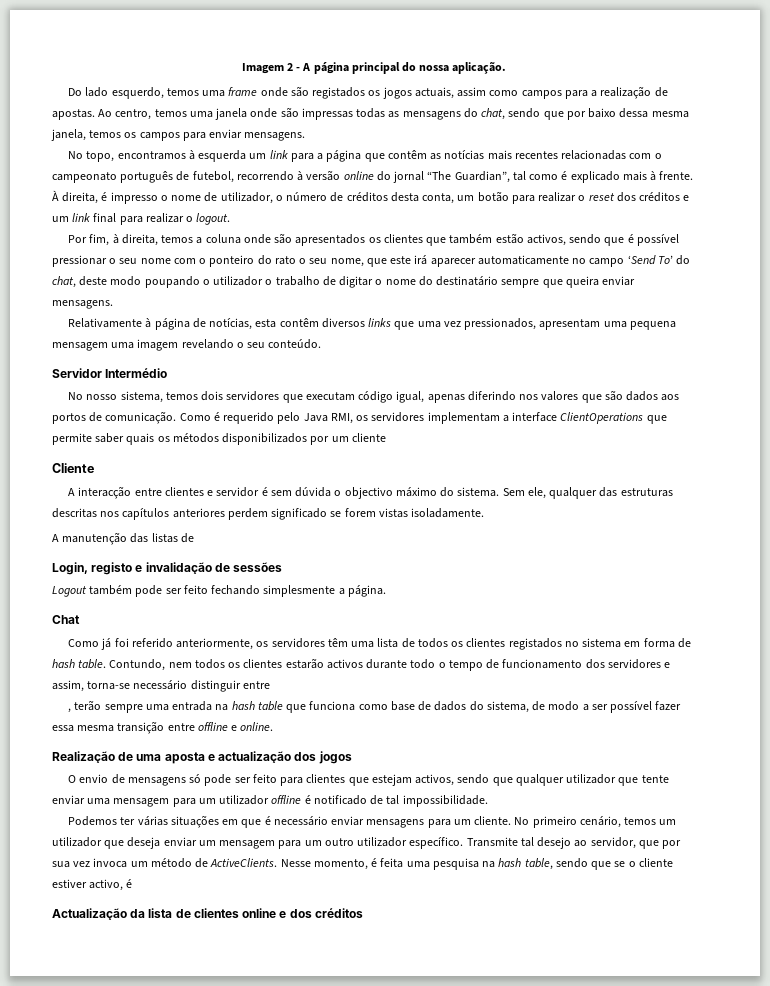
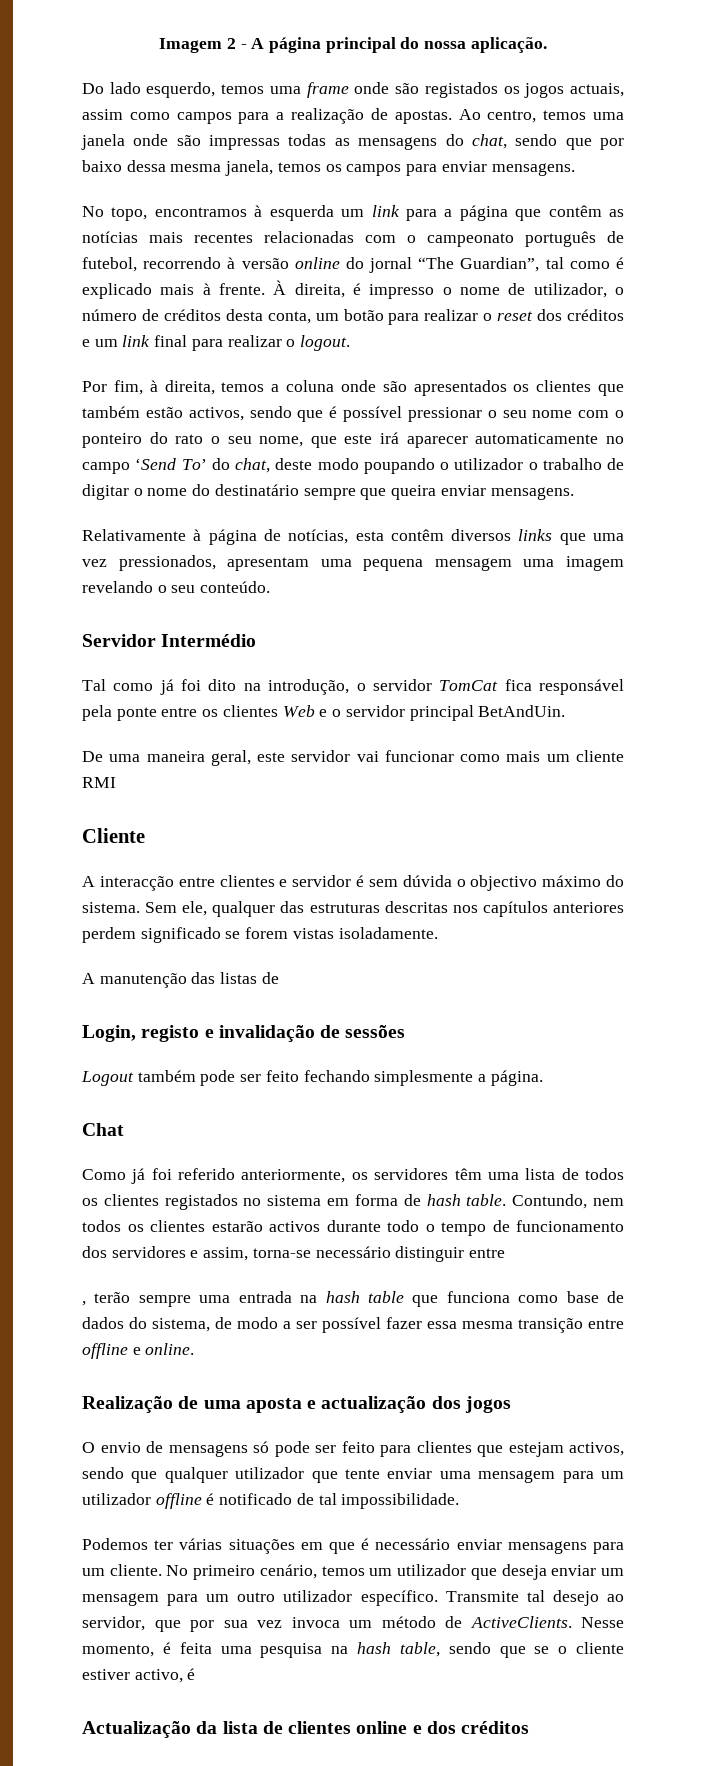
- No nosso sistema, temos dois servidores que executam código igual, apenas diferindo nos valores que são dados aos portos de comunicação. Como é requerido pelo Java RMI, os servidores implementam a interface ClientOperations que permite saber quais os métodos disponibilizados por um cliente
+ Tal como já foi dito na introdução, o servidor TomCat fica responsável pela ponte entre os clientes Web e o servidor principal BetAndUin.
+ De uma maneira geral, este servidor vai funcionar como mais um cliente RMI

